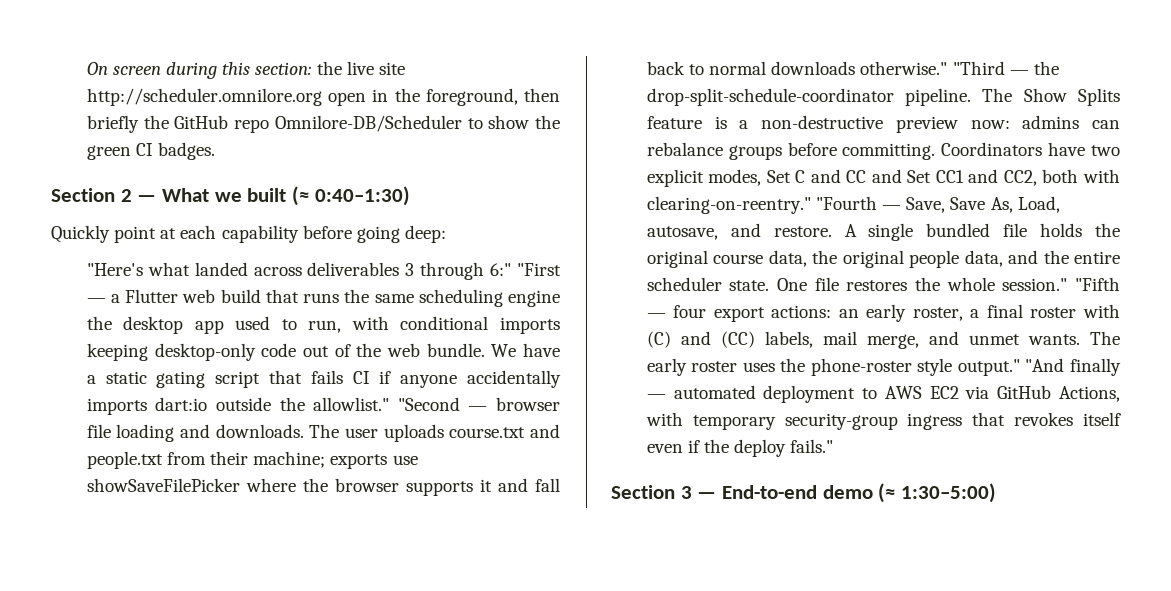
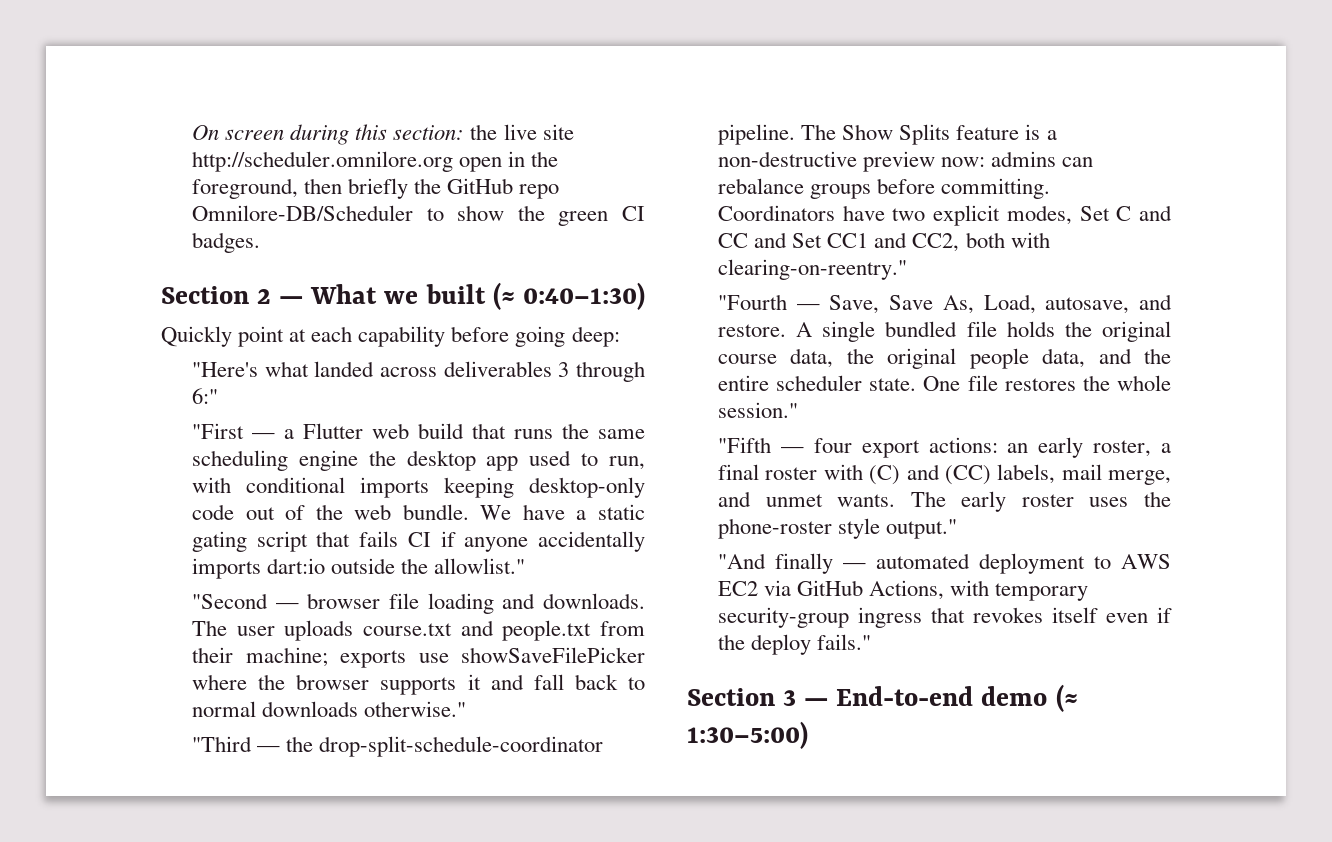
- "Here's what landed across deliverables 3 through 6:" "First — a Flutter web build that runs the same scheduling engine the desktop app used to run, with conditional imports keeping desktop-only code out of the web bundle.
+ "Here's what landed across deliverables 3 through 6:"
+ "First — a Flutter web build that runs the same scheduling engine the desktop app used to run, with conditional imports keeping desktop-only code out of the web bundle.
- We have a static gating script that fails CI if anyone accidentally imports dart:io outside the allowlist." "Second — browser file loading and downloads.
+ We have a static gating script that fails CI if anyone accidentally imports dart:io outside the allowlist."
+ "Second — browser file loading and downloads.
- The user uploads course.txt and people.txt from their machine; exports use showSaveFilePicker where the browser supports it and fall back to normal downloads otherwise." "Third — the drop-split-schedule-coordinator pipeline.
+ The user uploads course.txt and people.txt from their machine; exports use showSaveFilePicker where the browser supports it and fall back to normal downloads otherwise."
+ "Third — the drop-split-schedule-coordinator pipeline.
- Coordinators have two explicit modes, Set C and CC and Set CC1 and CC2, both with clearing-on-reentry." "Fourth — Save, Save As, Load, autosave, and restore.
+ Coordinators have two explicit modes, Set C and CC and Set CC1 and CC2, both with clearing-on-reentry."
+ "Fourth — Save, Save As, Load, autosave, and restore.
- One file restores the whole session." "Fifth — four export actions: an early roster, a final roster with (C) and (CC) labels, mail merge, and unmet wants.
+ One file restores the whole session."
+ "Fifth — four export actions: an early roster, a final roster with (C) and (CC) labels, mail merge, and unmet wants.
- The early roster uses the phone-roster style output." "And finally — automated deployment to AWS EC2 via GitHub Actions, with temporary security-group ingress that revokes itself even if the deploy fails."
+ The early roster uses the phone-roster style output."
+ "And finally — automated deployment to AWS EC2 via GitHub Actions, with temporary security-group ingress that revokes itself even if the deploy fails."

